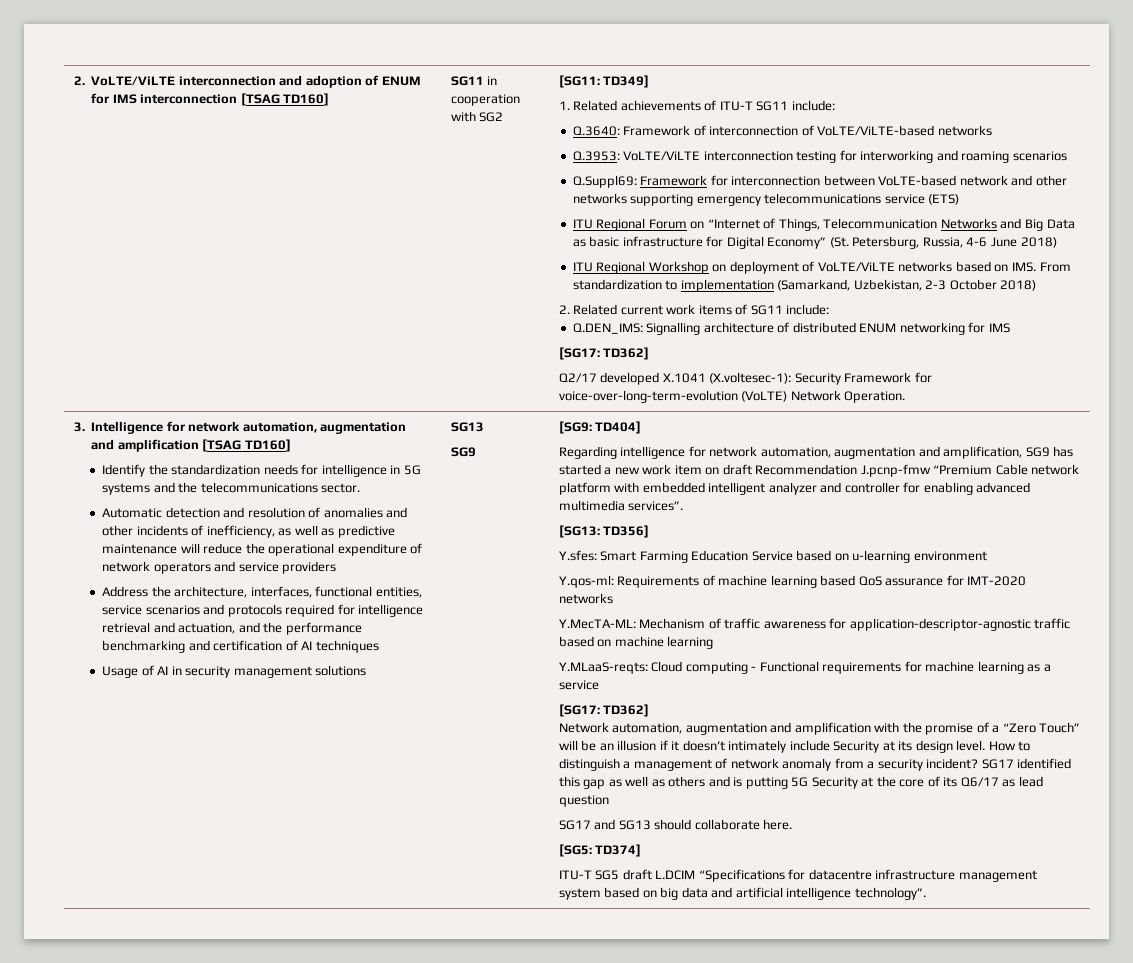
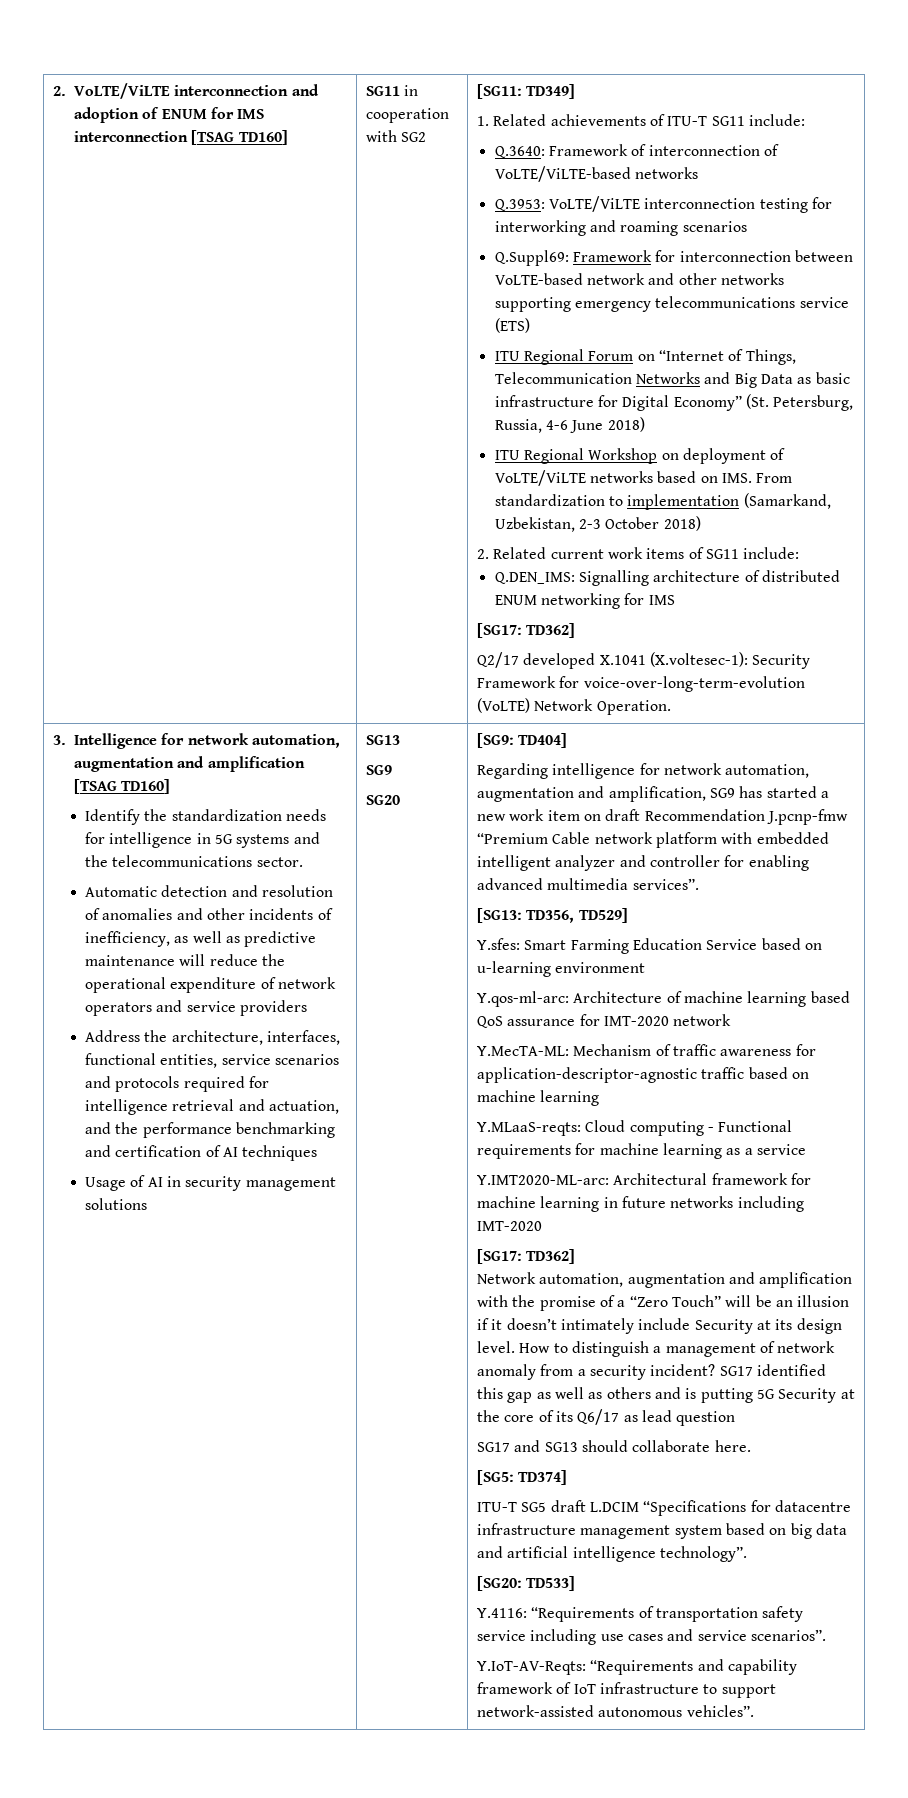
+ SG20
- [SG13: TD356]
+ [SG13: TD356, TD529]
- Y.qos-ml: Requirements of machine learning based QoS assurance for IMT-2020 networks
+ Y.qos-ml-arc: Architecture of machine learning based QoS assurance for IMT-2020 network
+ Y.IMT2020-ML-arc: Architectural framework for machine learning in future networks including IMT-2020
+ [SG20: TD533]
+ Y.4116: “Requirements of transportation safety service including use cases and service scenarios”.
+ Y.IoT-AV-Reqts: “Requirements and capability framework of IoT infrastructure to support network-assisted autonomous vehicles”.

